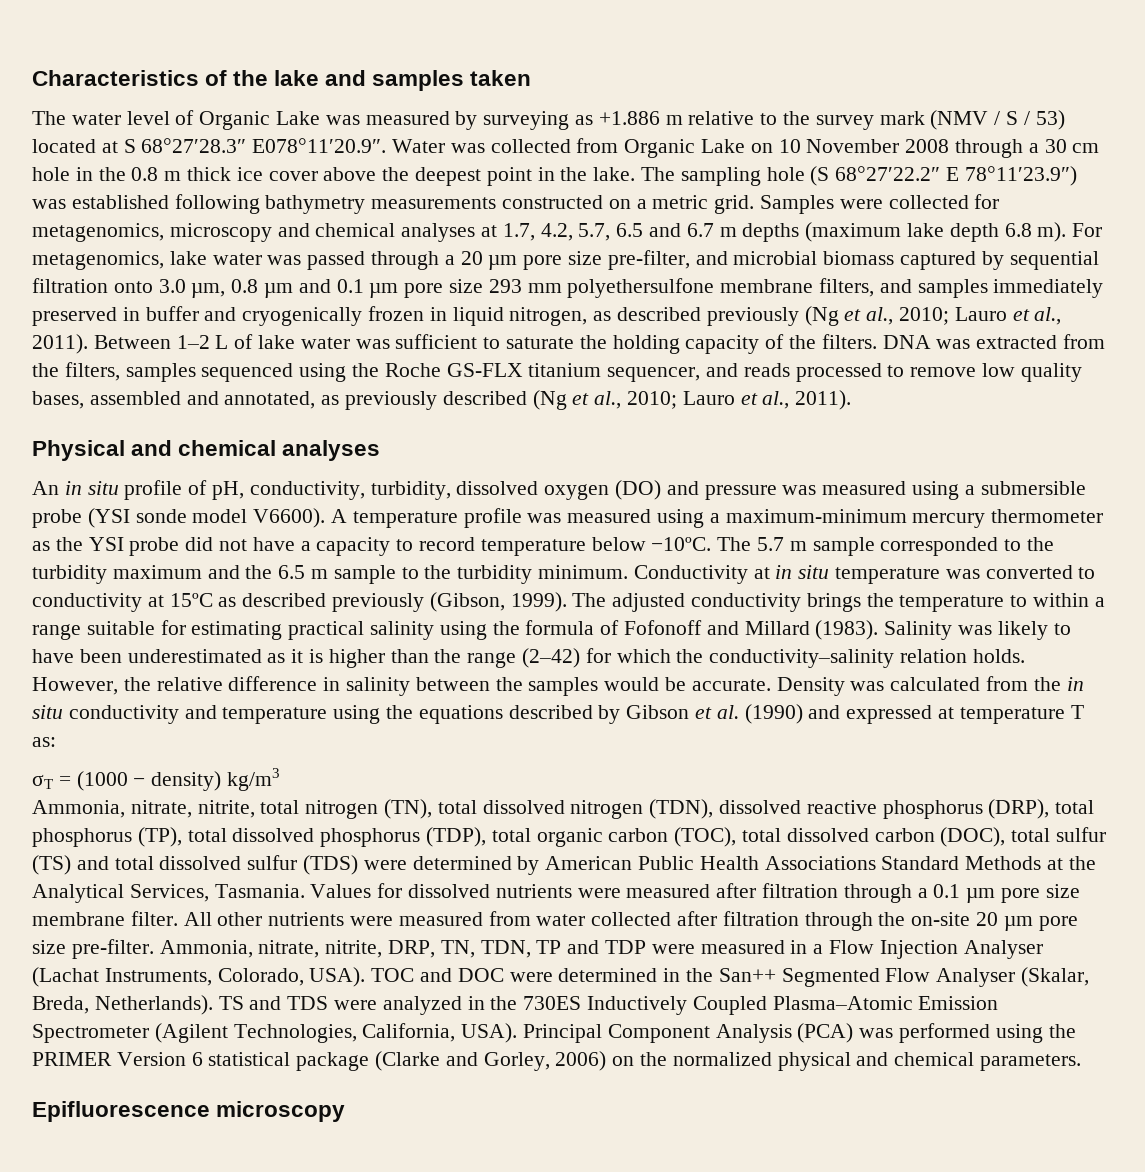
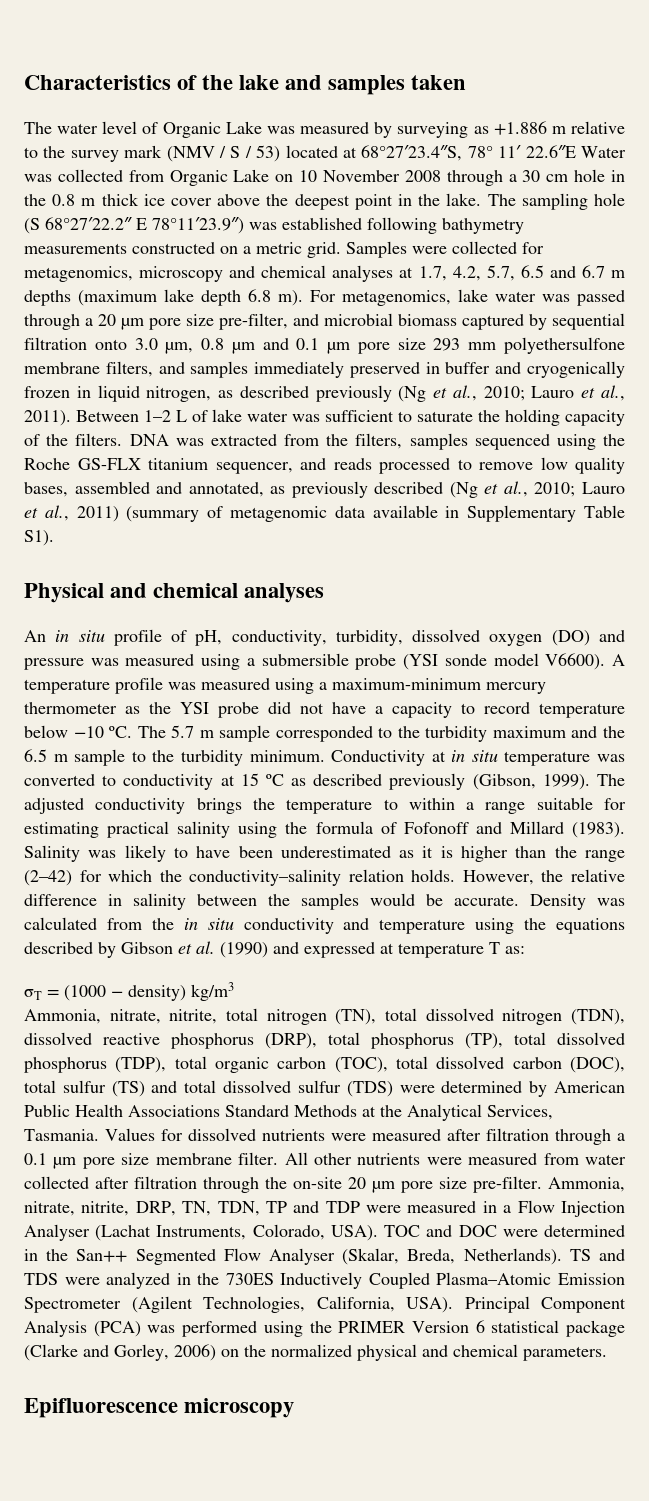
- The water level of Organic Lake was measured by surveying as +1.886 m relative to the survey mark (NMV / S / 53) located at S 68°27′28.3″ E078°11′20.9″. Water was collected from Organic Lake on 10 November 2008 through a 30 cm hole in the 0.8 m thick ice cover above the deepest point in the lake.
+ The water level of Organic Lake was measured by surveying as +1.886 m relative to the survey mark (NMV / S / 53) located at 68°27′23.4″S, 78° 11′ 22.6″E Water was collected from Organic Lake on 10 November 2008 through a 30 cm hole in the 0.8 m thick ice cover above the deepest point in the lake.
- DNA was extracted from the filters, samples sequenced using the Roche GS-FLX titanium sequencer, and reads processed to remove low quality bases, assembled and annotated, as previously described (Ng et al., 2010; Lauro et al., 2011).
+ DNA was extracted from the filters, samples sequenced using the Roche GS-FLX titanium sequencer, and reads processed to remove low quality bases, assembled and annotated, as previously described (Ng et al., 2010; Lauro et al., 2011) (summary of metagenomic data available in Supplementary Table S1).
- A temperature profile was measured using a maximum-minimum mercury thermometer as the YSI probe did not have a capacity to record temperature below −10ºC.
+ A temperature profile was measured using a maximum-minimum mercury thermometer as the YSI probe did not have a capacity to record temperature below −10 ºC.
- Conductivity at in situ temperature was converted to conductivity at 15ºC as described previously (Gibson, 1999).
+ Conductivity at in situ temperature was converted to conductivity at 15 ºC as described previously (Gibson, 1999).

